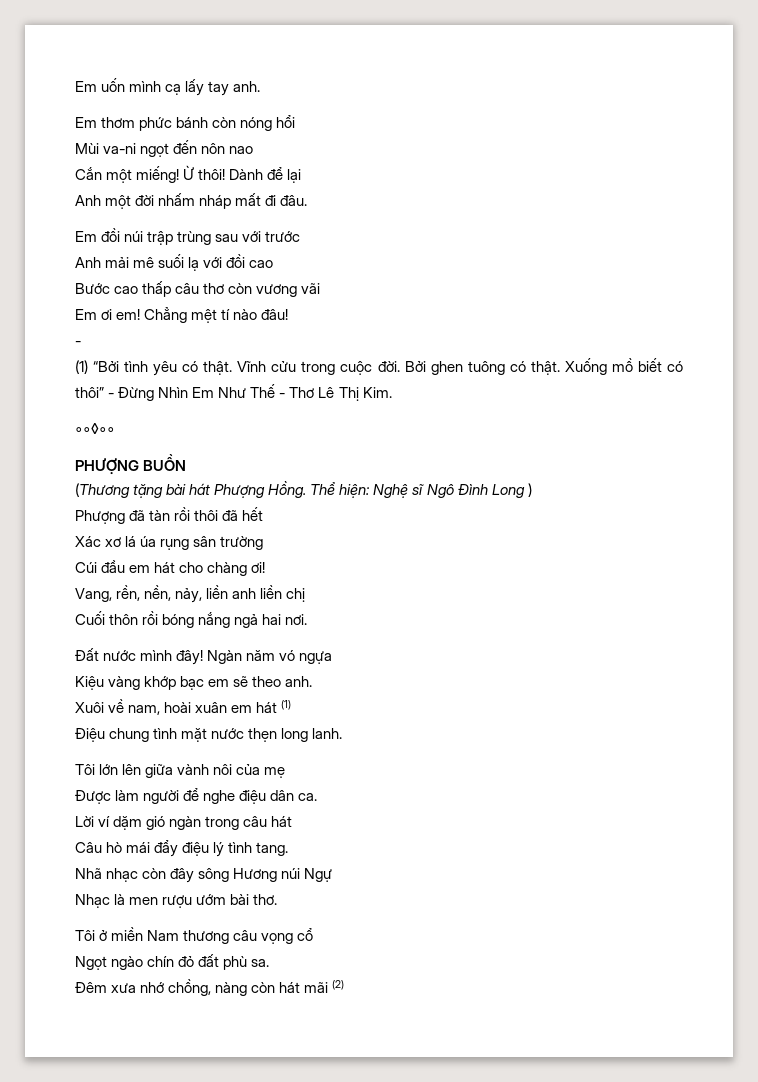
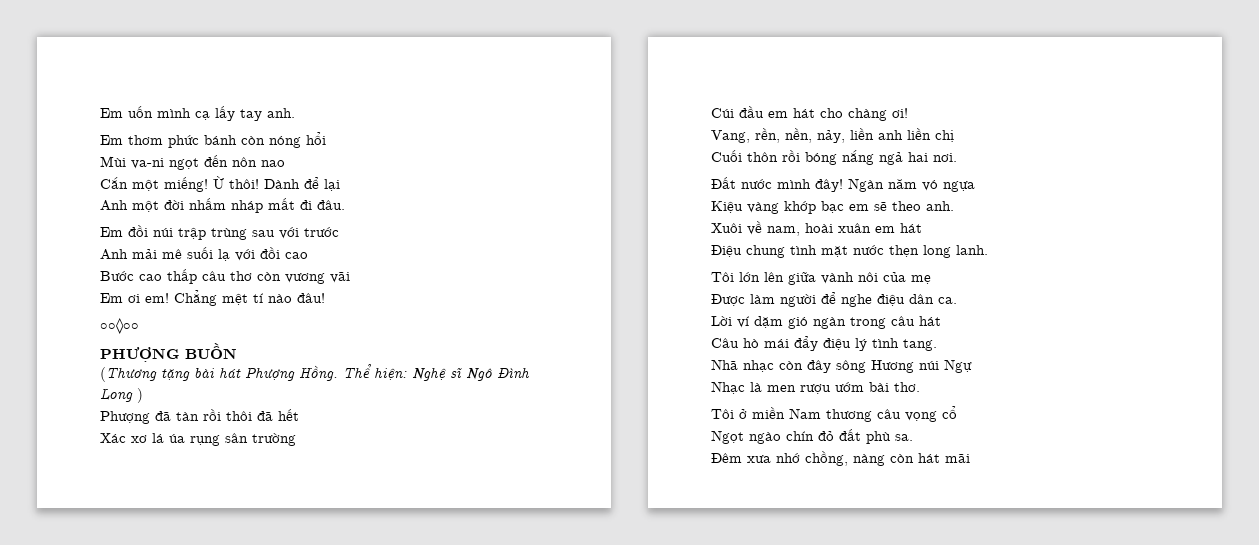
  Chẳng mệt tí nào đâu!
- -
- (1) “Bởi tình yêu có thật. Vĩnh cửu trong cuộc đời. Bởi ghen tuông có thật. Xuống mồ biết có thôi” - Đừng Nhìn Em Như Thế - Thơ Lê Thị Kim.
- Xuôi về nam, hoài xuân em hát (1)
+ Xuôi về nam, hoài xuân em hát
- Đêm xưa nhớ chồng, nàng còn hát mãi (2)
+ Đêm xưa nhớ chồng, nàng còn hát mãi

